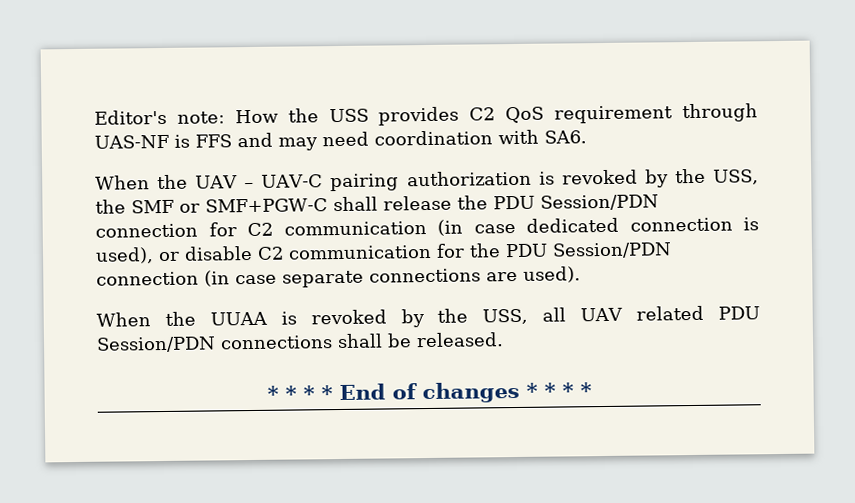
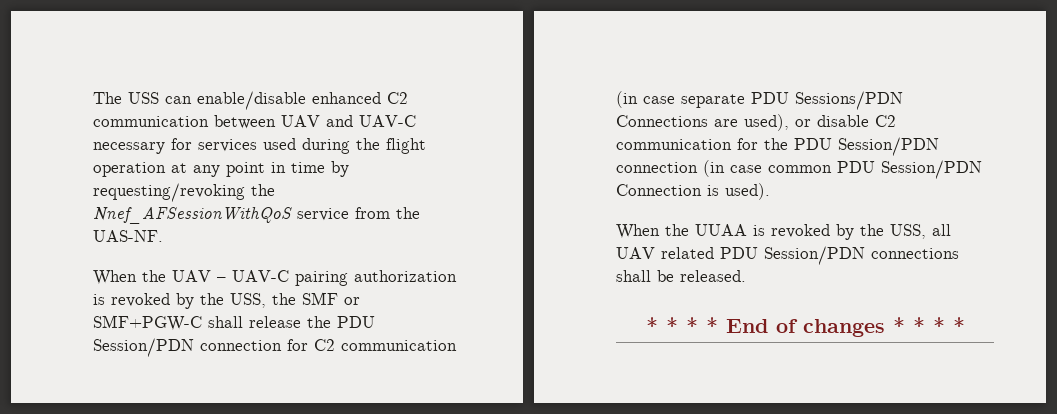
- Editor's note: How the USS provides C2 QoS requirement through UAS-NF is FFS and may need coordination with SA6.
+ The USS can enable/disable enhanced C2 communication between UAV and UAV-C necessary for services used during the flight operation at any point in time by requesting/revoking the Nnef_AFSessionWithQoS service from the UAS-NF.
- When the UAV – UAV-C pairing authorization is revoked by the USS, the SMF or SMF+PGW-C shall release the PDU Session/PDN connection for C2 communication (in case dedicated connection is used), or disable C2 communication for the PDU Session/PDN connection (in case separate connections are used).
+ When the UAV – UAV-C pairing authorization is revoked by the USS, the SMF or SMF+PGW-C shall release the PDU Session/PDN connection for C2 communication (in case separate PDU Sessions/PDN Connections are used), or disable C2 communication for the PDU Session/PDN connection (in case common PDU Session/PDN Connection is used).

